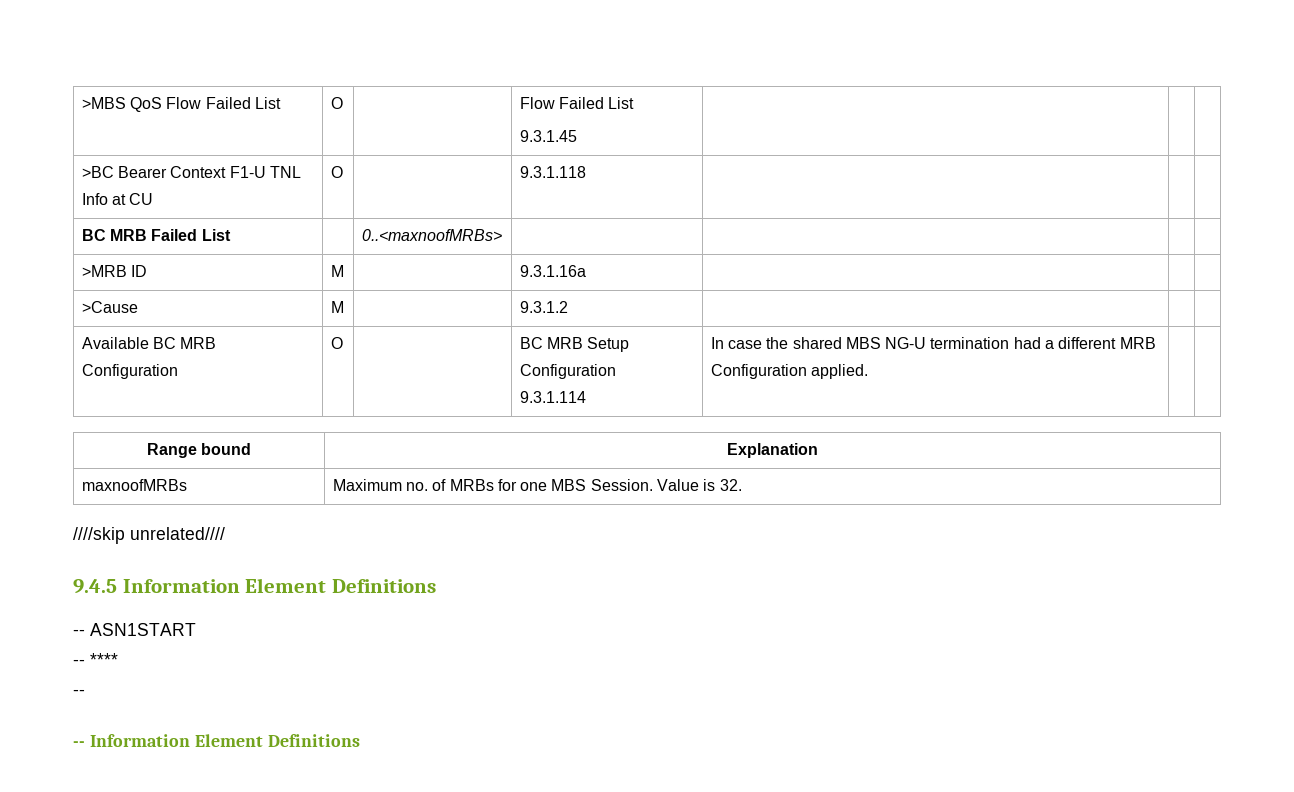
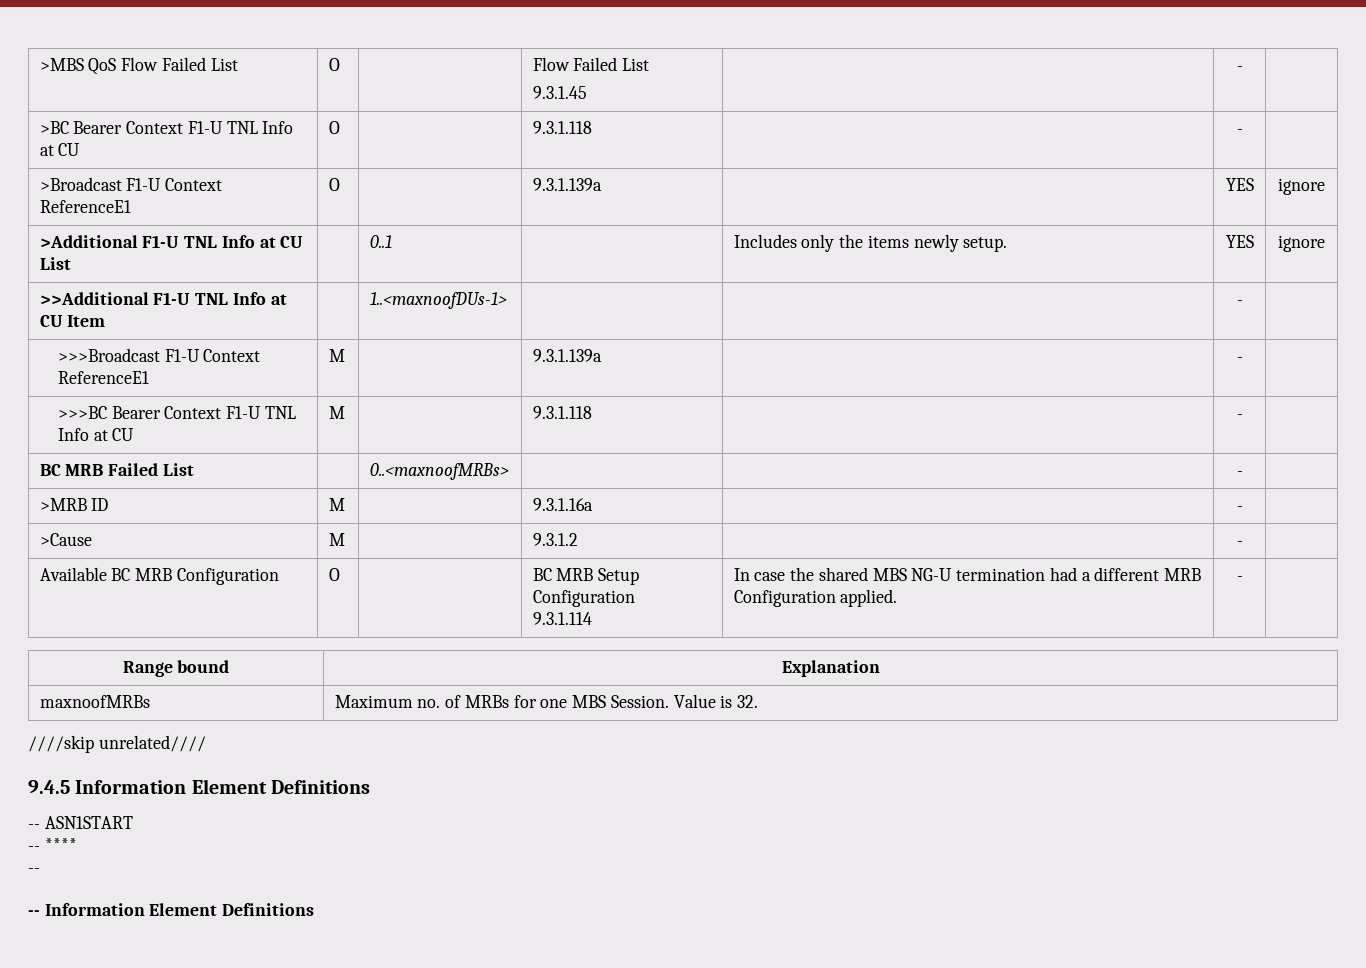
  >MBS QoS Flow Failed List | O | | Flow Failed List
- 9.3.1.45 | | |
+ 9.3.1.45 | | - |
- >BC Bearer Context F1-U TNL Info at CU | O | | 9.3.1.118 | | |
+ >BC Bearer Context F1-U TNL Info at CU | O | | 9.3.1.118 | | - |
+ >Broadcast F1-U Context ReferenceE1 | O | | 9.3.1.139a | | YES | ignore
+ >Additional F1-U TNL Info at CU List | | 0..1 | | Includes only the items newly setup. | YES | ignore
+ >>Additional F1-U TNL Info at CU Item | | 1..<maxnoofDUs-1> | | | - |
+ >>>Broadcast F1-U Context ReferenceE1 | M | | 9.3.1.139a | | - |
+ >>>BC Bearer Context F1-U TNL Info at CU | M | | 9.3.1.118 | | - |
- BC MRB Failed List | | 0..<maxnoofMRBs> | | | |
+ BC MRB Failed List | | 0..<maxnoofMRBs> | | | - |
- >MRB ID | M | | 9.3.1.16a | | |
+ >MRB ID | M | | 9.3.1.16a | | - |
- >Cause | M | | 9.3.1.2 | | |
+ >Cause | M | | 9.3.1.2 | | - |
  Available BC MRB Configuration | O | | BC MRB Setup Configuration
- 9.3.1.114 | In case the shared MBS NG-U termination had a different MRB Configuration applied. | |
+ 9.3.1.114 | In case the shared MBS NG-U termination had a different MRB Configuration applied. | - |

